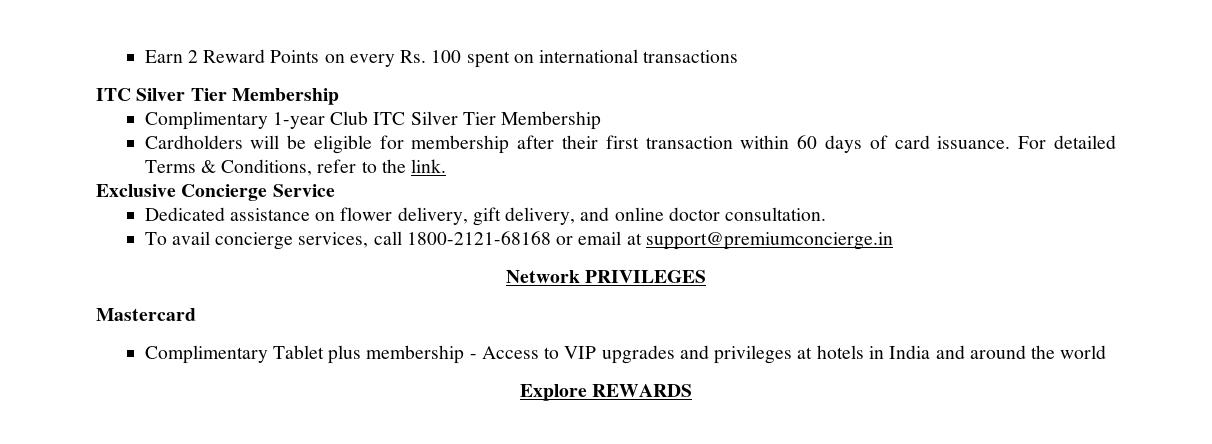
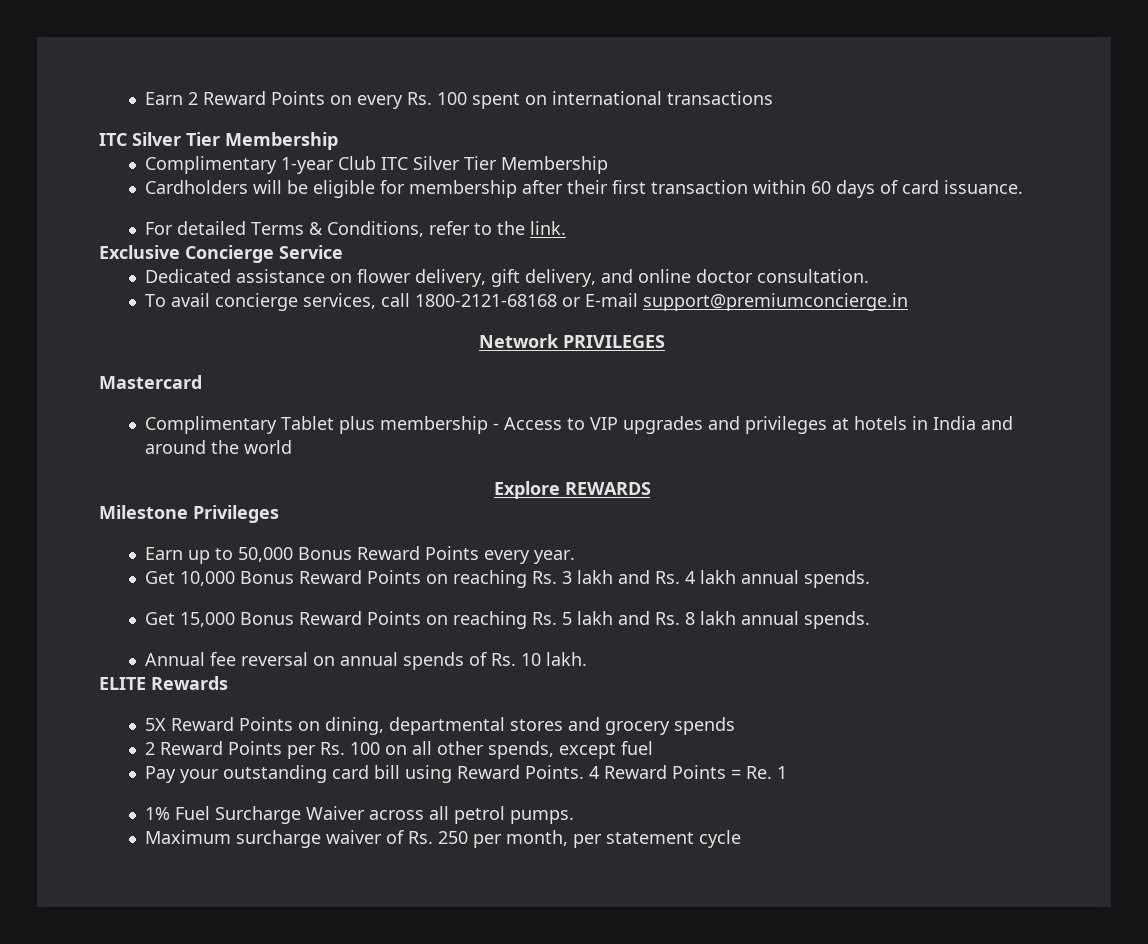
- Cardholders will be eligible for membership after their first transaction within 60 days of card issuance. For detailed Terms & Conditions, refer to the link.
+ Cardholders will be eligible for membership after their first transaction within 60 days of card issuance.
+ For detailed Terms & Conditions, refer to the link.
- To avail concierge services, call 1800-2121-68168 or email at support@premiumconcierge.in
+ To avail concierge services, call 1800-2121-68168 or E-mail support@premiumconcierge.in
+ Milestone Privileges
+ Earn up to 50,000 Bonus Reward Points every year.
+ Get 10,000 Bonus Reward Points on reaching Rs. 3 lakh and Rs. 4 lakh annual spends.
+ Get 15,000 Bonus Reward Points on reaching Rs. 5 lakh and Rs. 8 lakh annual spends.
+ Annual fee reversal on annual spends of Rs. 10 lakh.
+ ELITE Rewards
+ 5X Reward Points on dining, departmental stores and grocery spends
+ 2 Reward Points per Rs. 100 on all other spends, except fuel
+ Pay your outstanding card bill using Reward Points. 4 Reward Points = Re. 1
+ 1% Fuel Surcharge Waiver across all petrol pumps.
+ Maximum surcharge waiver of Rs. 250 per month, per statement cycle

